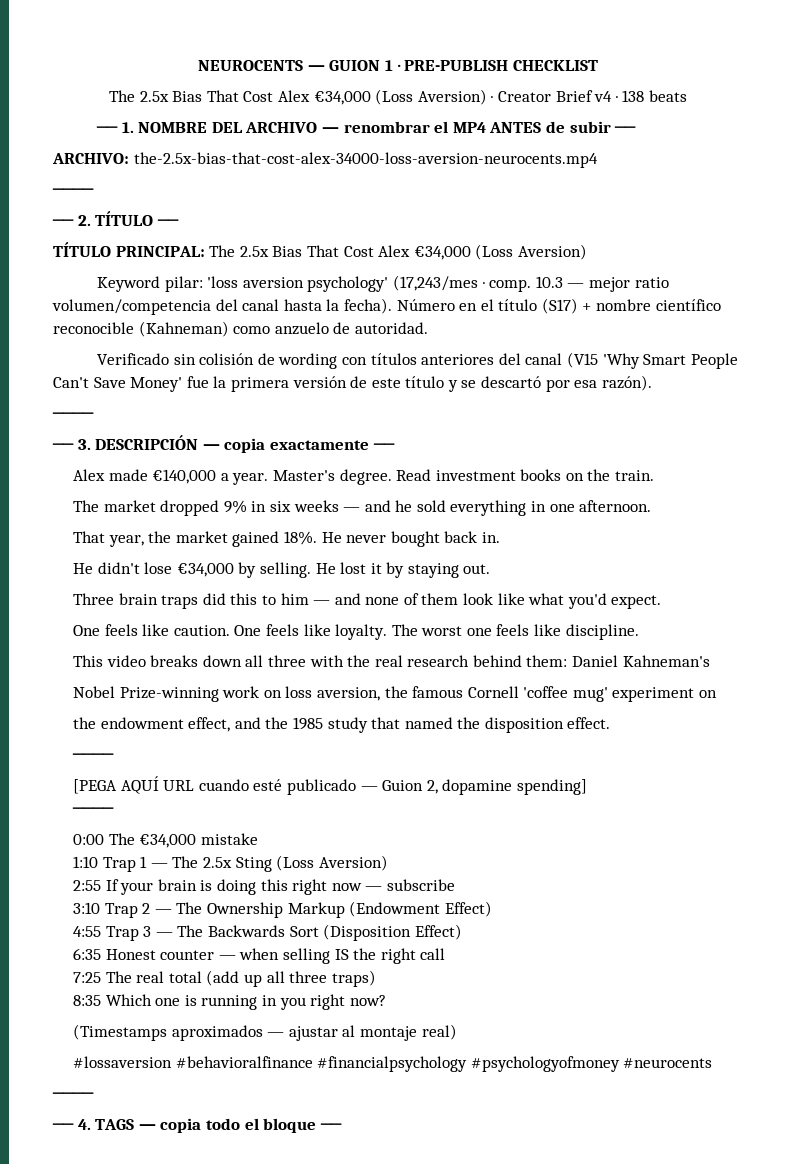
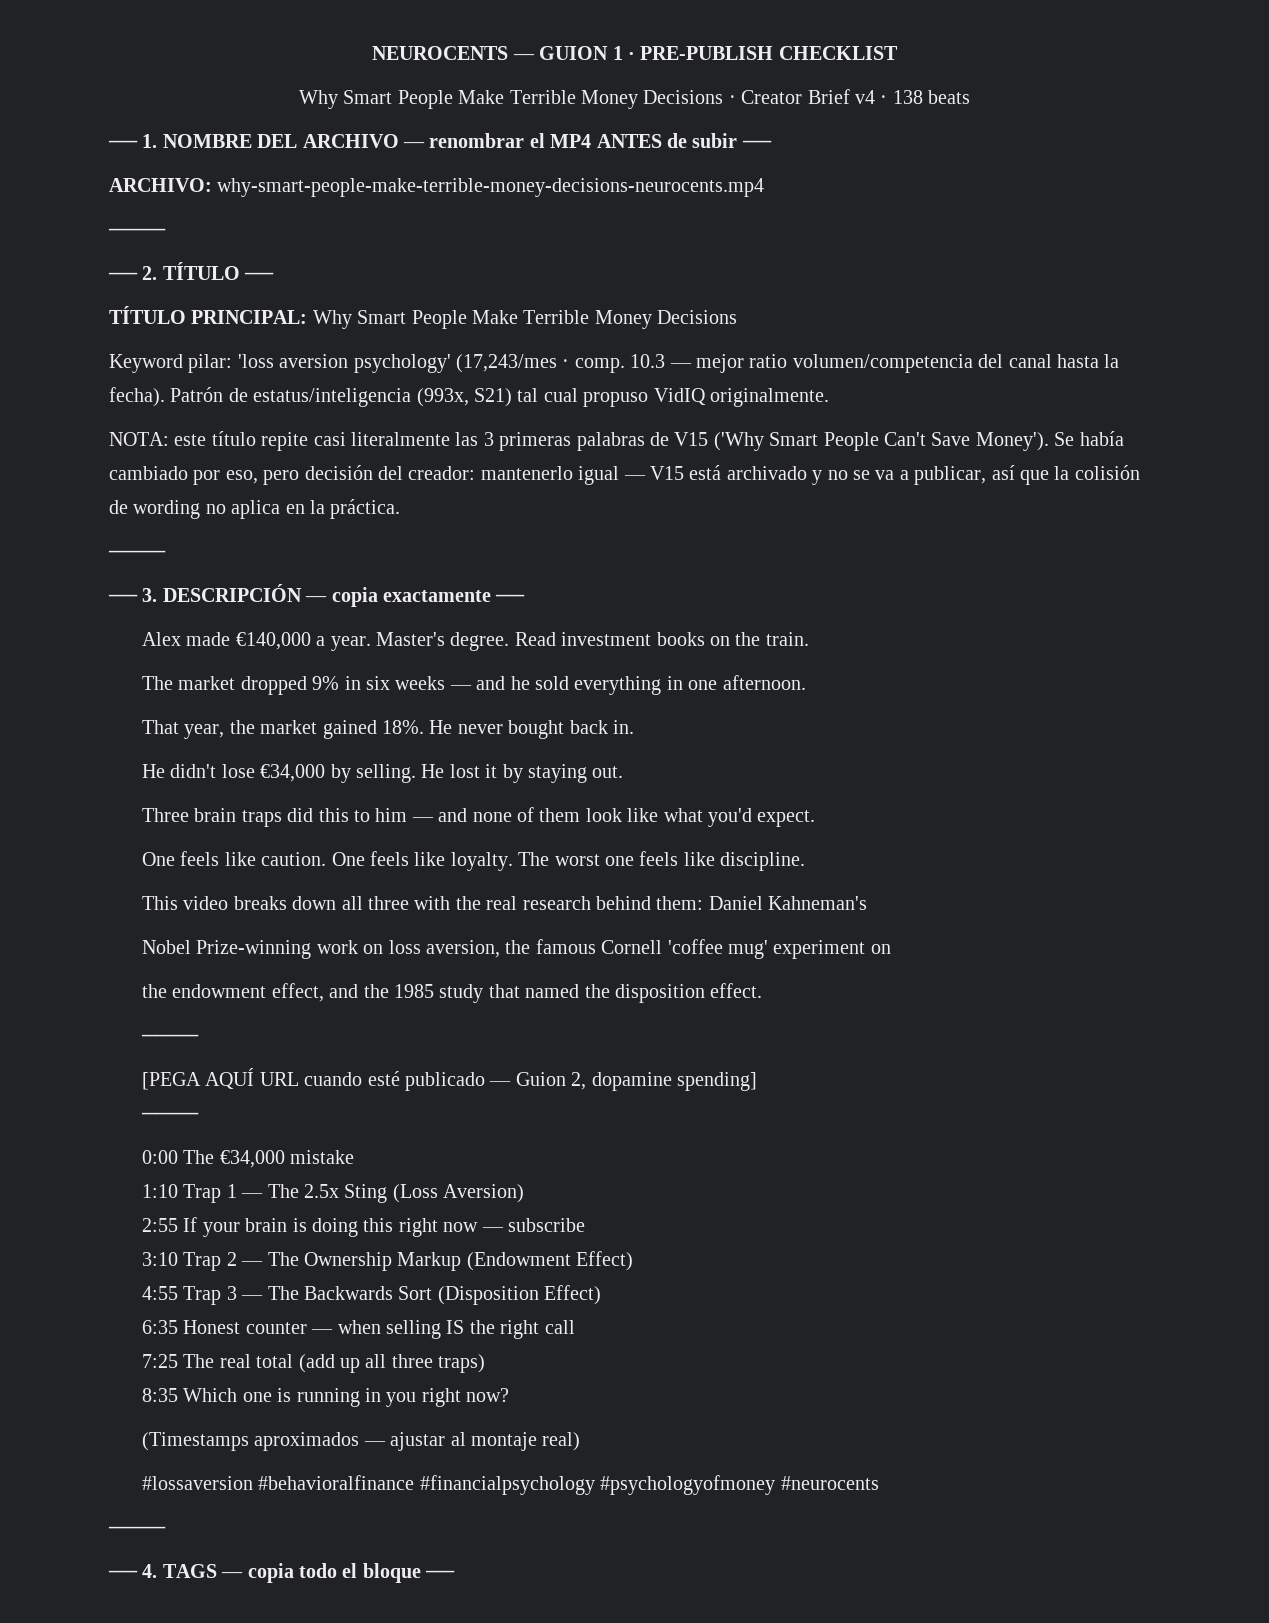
- The 2.5x Bias That Cost Alex €34,000 (Loss Aversion) · Creator Brief v4 · 138 beats
+ Why Smart People Make Terrible Money Decisions · Creator Brief v4 · 138 beats
- ARCHIVO: the-2.5x-bias-that-cost-alex-34000-loss-aversion-neurocents.mp4
+ ARCHIVO: why-smart-people-make-terrible-money-decisions-neurocents.mp4
- TÍTULO PRINCIPAL: The 2.5x Bias That Cost Alex €34,000 (Loss Aversion)
+ TÍTULO PRINCIPAL: Why Smart People Make Terrible Money Decisions
- Número en el título (S17) + nombre científico reconocible (Kahneman) como anzuelo de autoridad.
- Verificado sin colisión de wording con títulos anteriores del canal (V15 'Why Smart People Can't Save Money' fue la primera versión de este título y se descartó por esa razón).
+ Patrón de estatus/inteligencia (993x, S21) tal cual propuso VidIQ originalmente.
+ NOTA: este título repite casi literalmente las 3 primeras palabras de V15 ('Why Smart People Can't Save Money'). Se había cambiado por eso, pero decisión del creador: mantenerlo igual — V15 está archivado y no se va a publicar, así que la colisión de wording no aplica en la práctica.

